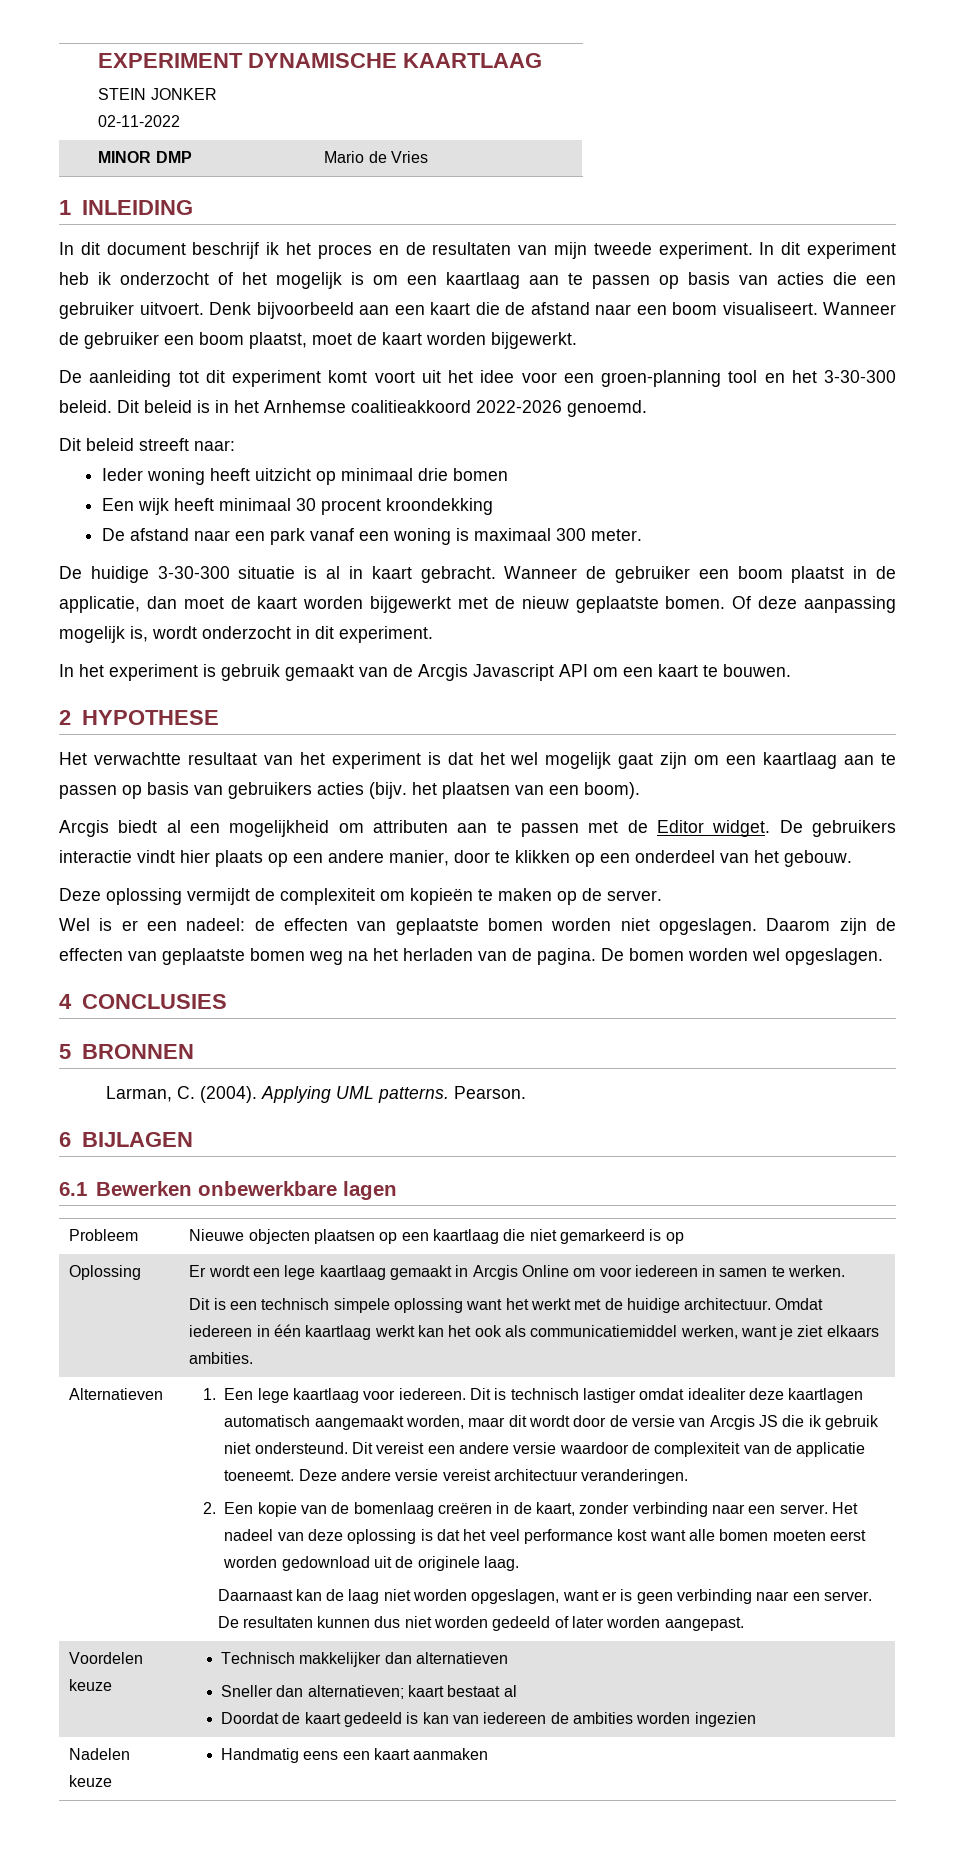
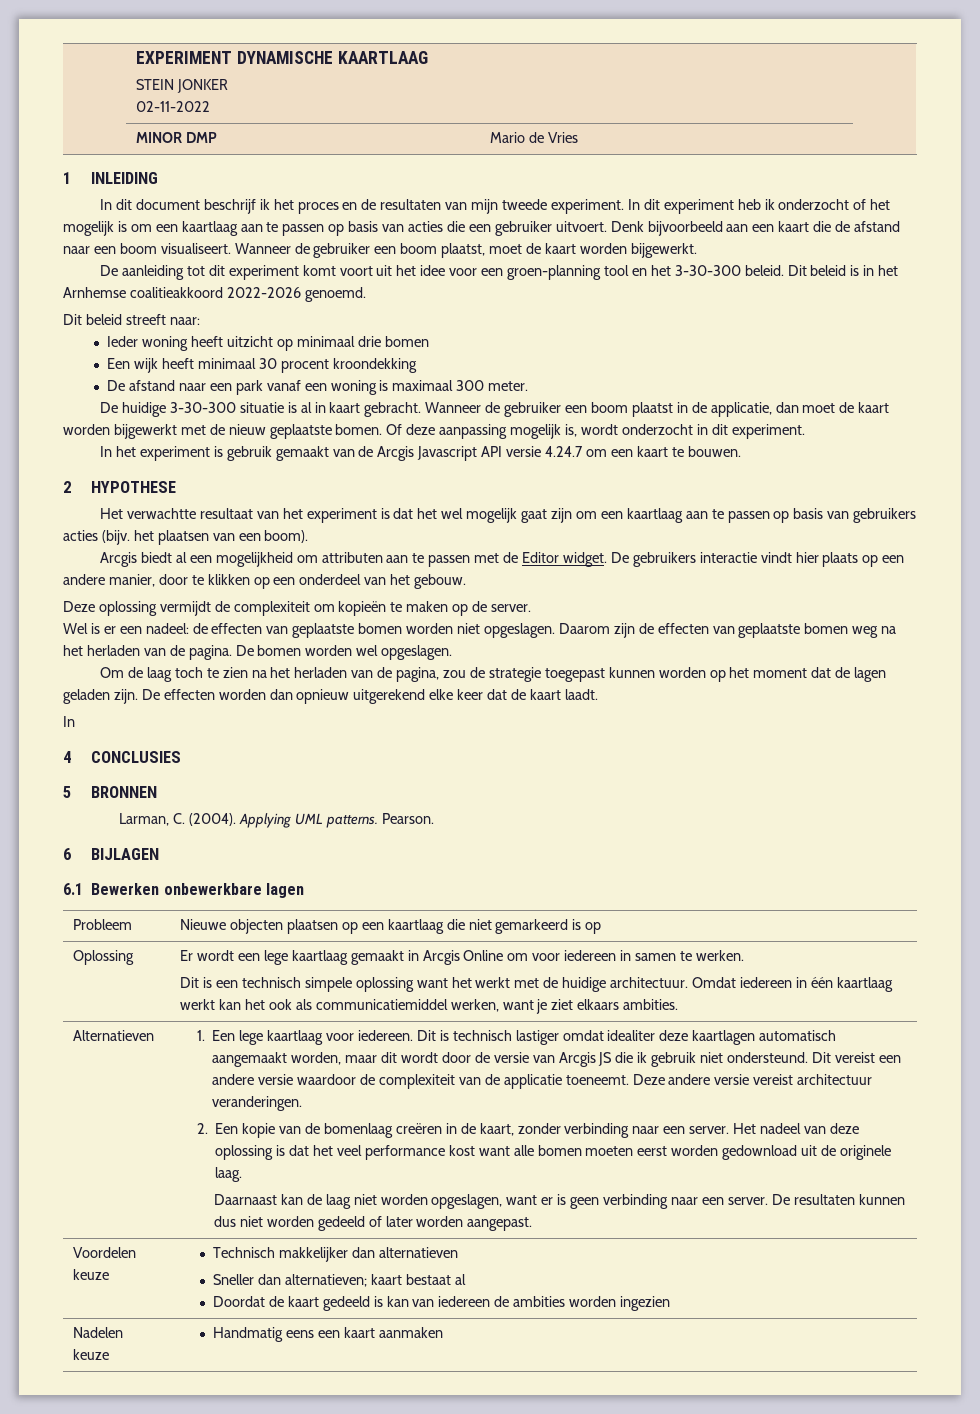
- In het experiment is gebruik gemaakt van de Arcgis Javascript API om een kaart te bouwen.
+ In het experiment is gebruik gemaakt van de Arcgis Javascript API versie 4.24.7 om een kaart te bouwen.
+ Om de laag toch te zien na het herladen van de pagina, zou de strategie toegepast kunnen worden op het moment dat de lagen geladen zijn. De effecten worden dan opnieuw uitgerekend elke keer dat de kaart laadt.
+ In

